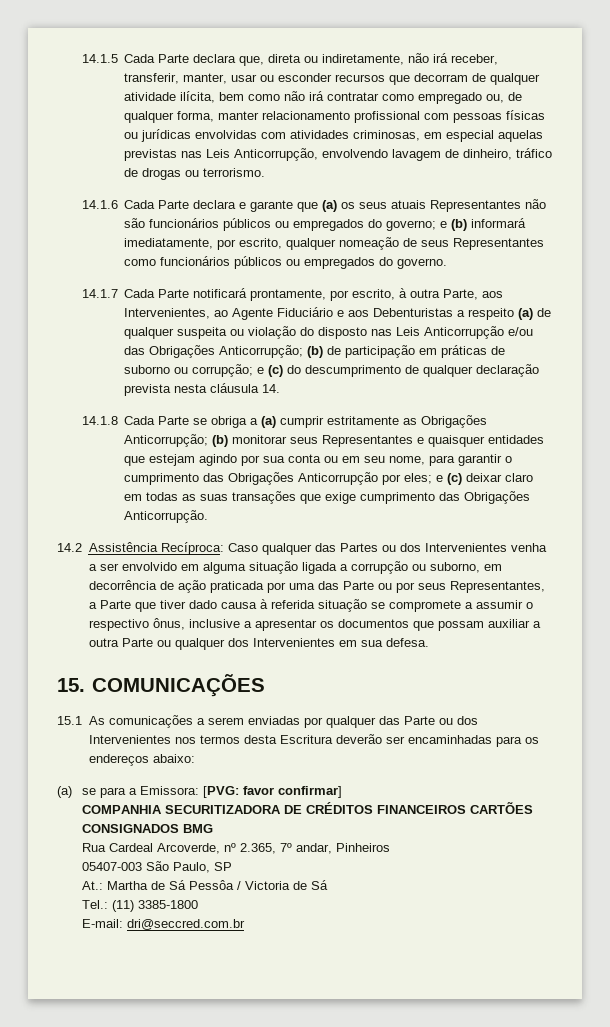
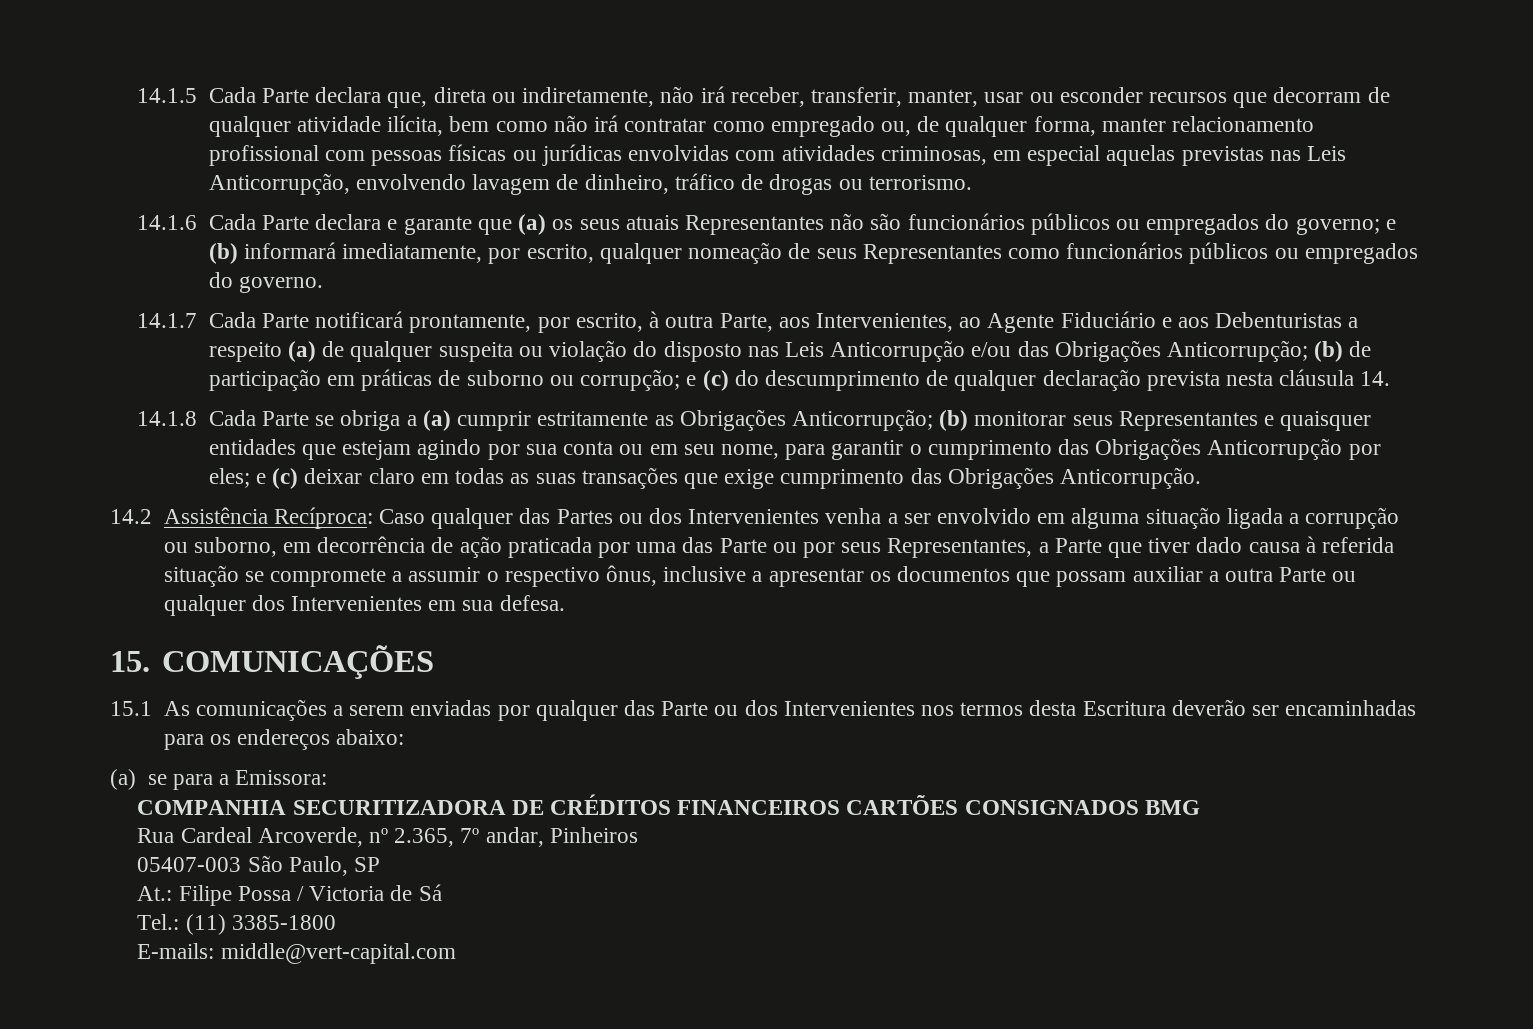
- (a) se para a Emissora: [PVG: favor confirmar]
+ (a) se para a Emissora:
- At.: Martha de Sá Pessôa / Victoria de Sá
+ At.: Filipe Possa / Victoria de Sá
- E-mail: dri@seccred.com.br
+ E-mails: middle@vert-capital.com

